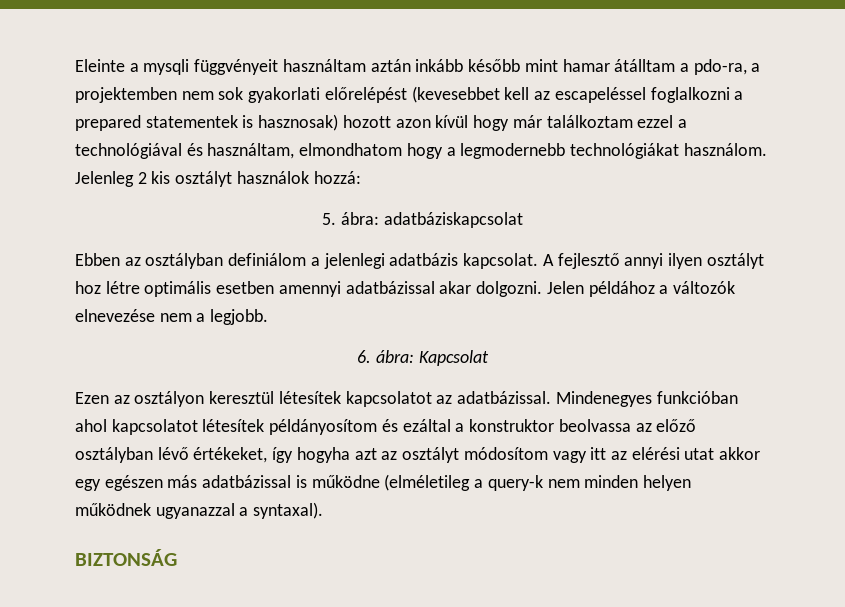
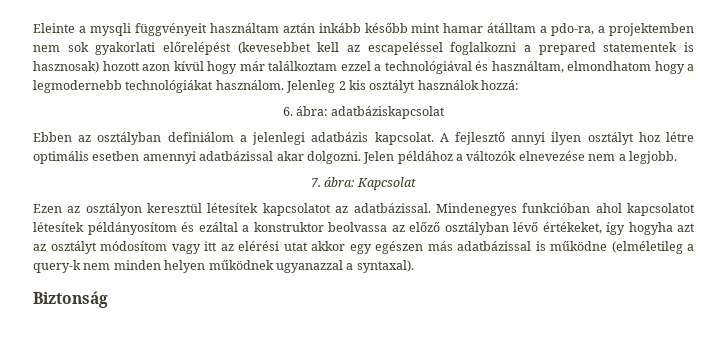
- 5. ábra: adatbáziskapcsolat
+ 6. ábra: adatbáziskapcsolat
- 6. ábra: Kapcsolat
+ 7. ábra: Kapcsolat
- BIZTONSÁG
+ Biztonság

